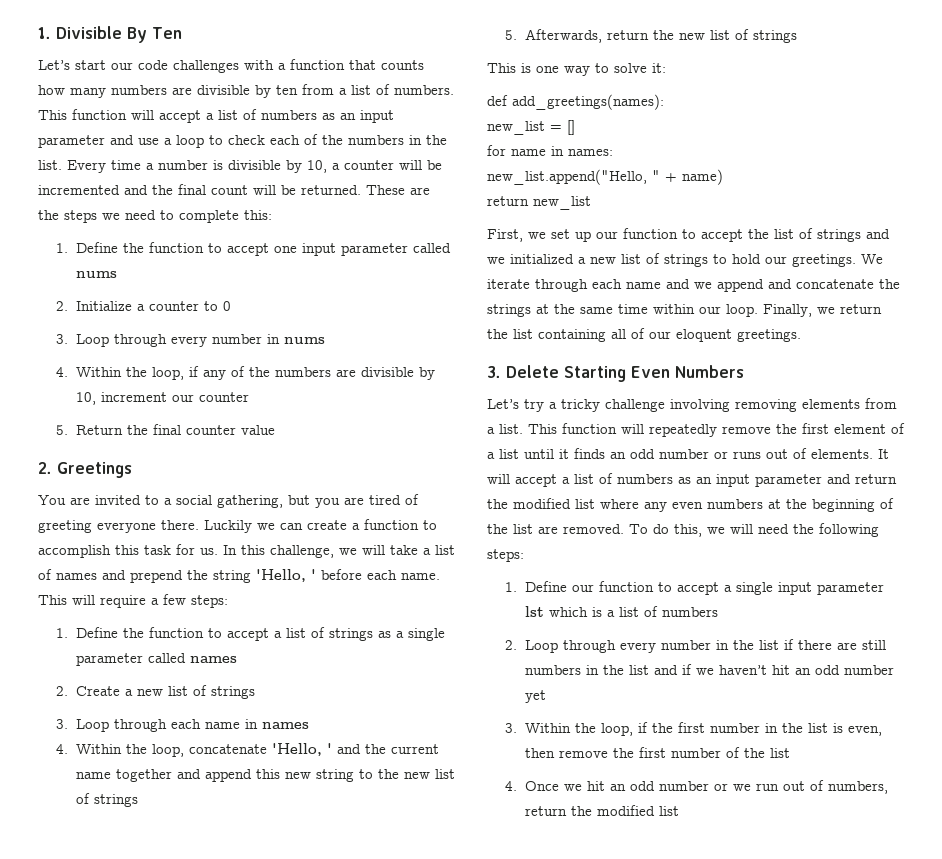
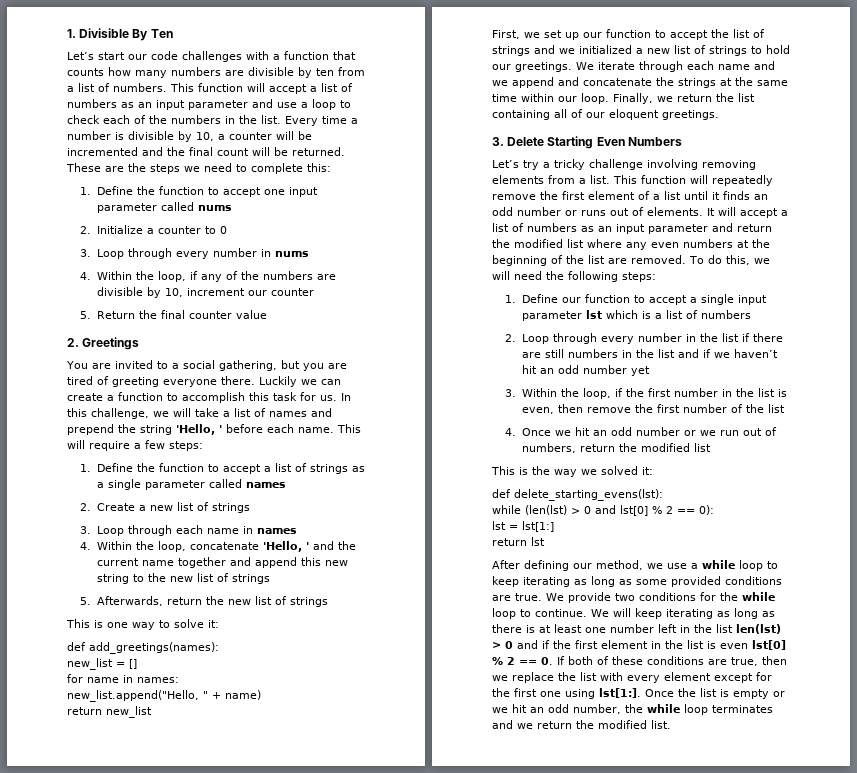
+ This is the way we solved it:
+ def delete_starting_evens(lst):
+ while (len(lst) > 0 and lst[0] % 2 == 0):
+ lst = lst[1:]
+ return lst
+ After defining our method, we use a while loop to keep iterating as long as some provided conditions are true. We provide two conditions for the while loop to continue. We will keep iterating as long as there is at least one number left in the list len(lst) > 0 and if the first element in the list is even lst[0] % 2 == 0. If both of these conditions are true, then we replace the list with every element except for the first one using lst[1:]. Once the list is empty or we hit an odd number, the while loop terminates and we return the modified list.

